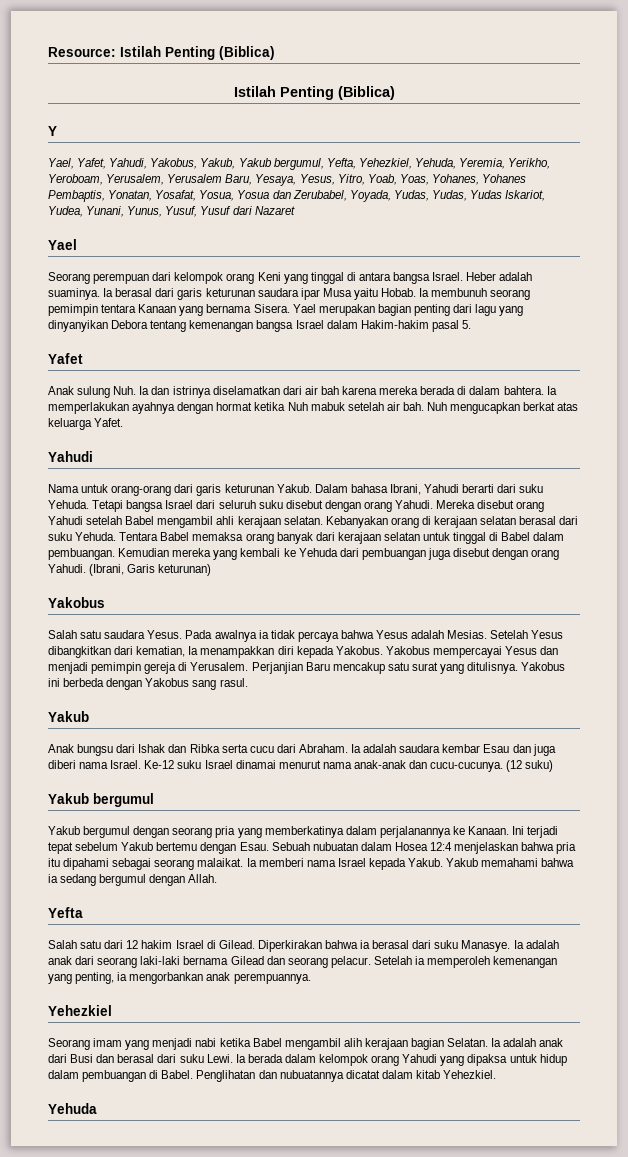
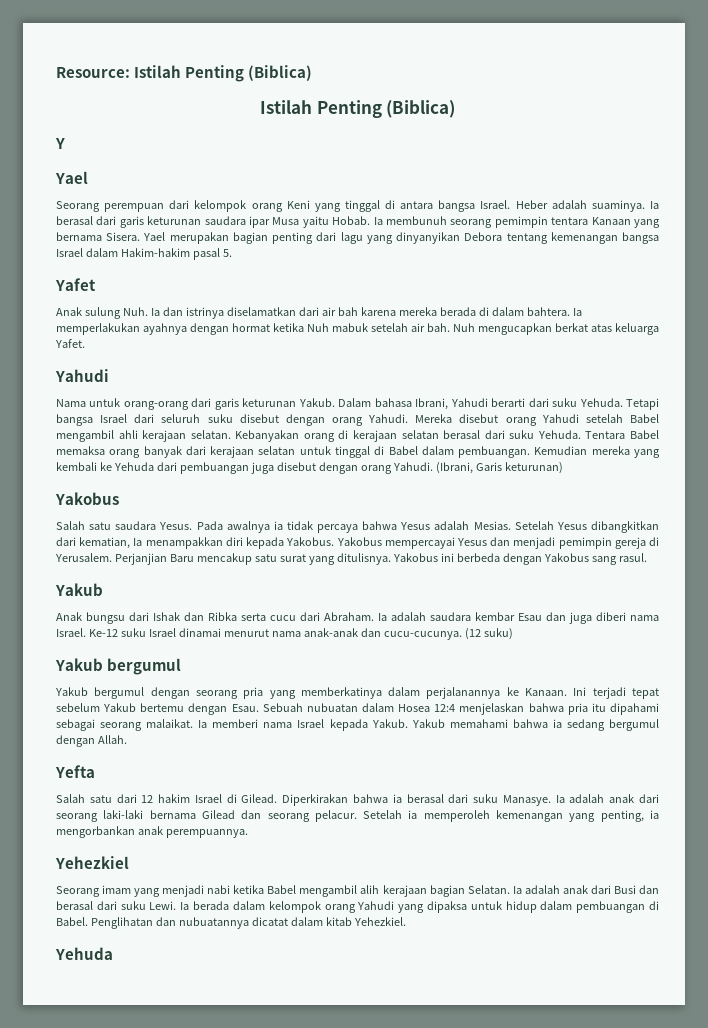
- Yael, Yafet, Yahudi, Yakobus, Yakub, Yakub bergumul, Yefta, Yehezkiel, Yehuda, Yeremia, Yerikho, Yeroboam, Yerusalem, Yerusalem Baru, Yesaya, Yesus, Yitro, Yoab, Yoas, Yohanes, Yohanes Pembaptis, Yonatan, Yosafat, Yosua, Yosua dan Zerubabel, Yoyada, Yudas, Yudas, Yudas Iskariot, Yudea, Yunani, Yunus, Yusuf, Yusuf dari Nazaret

